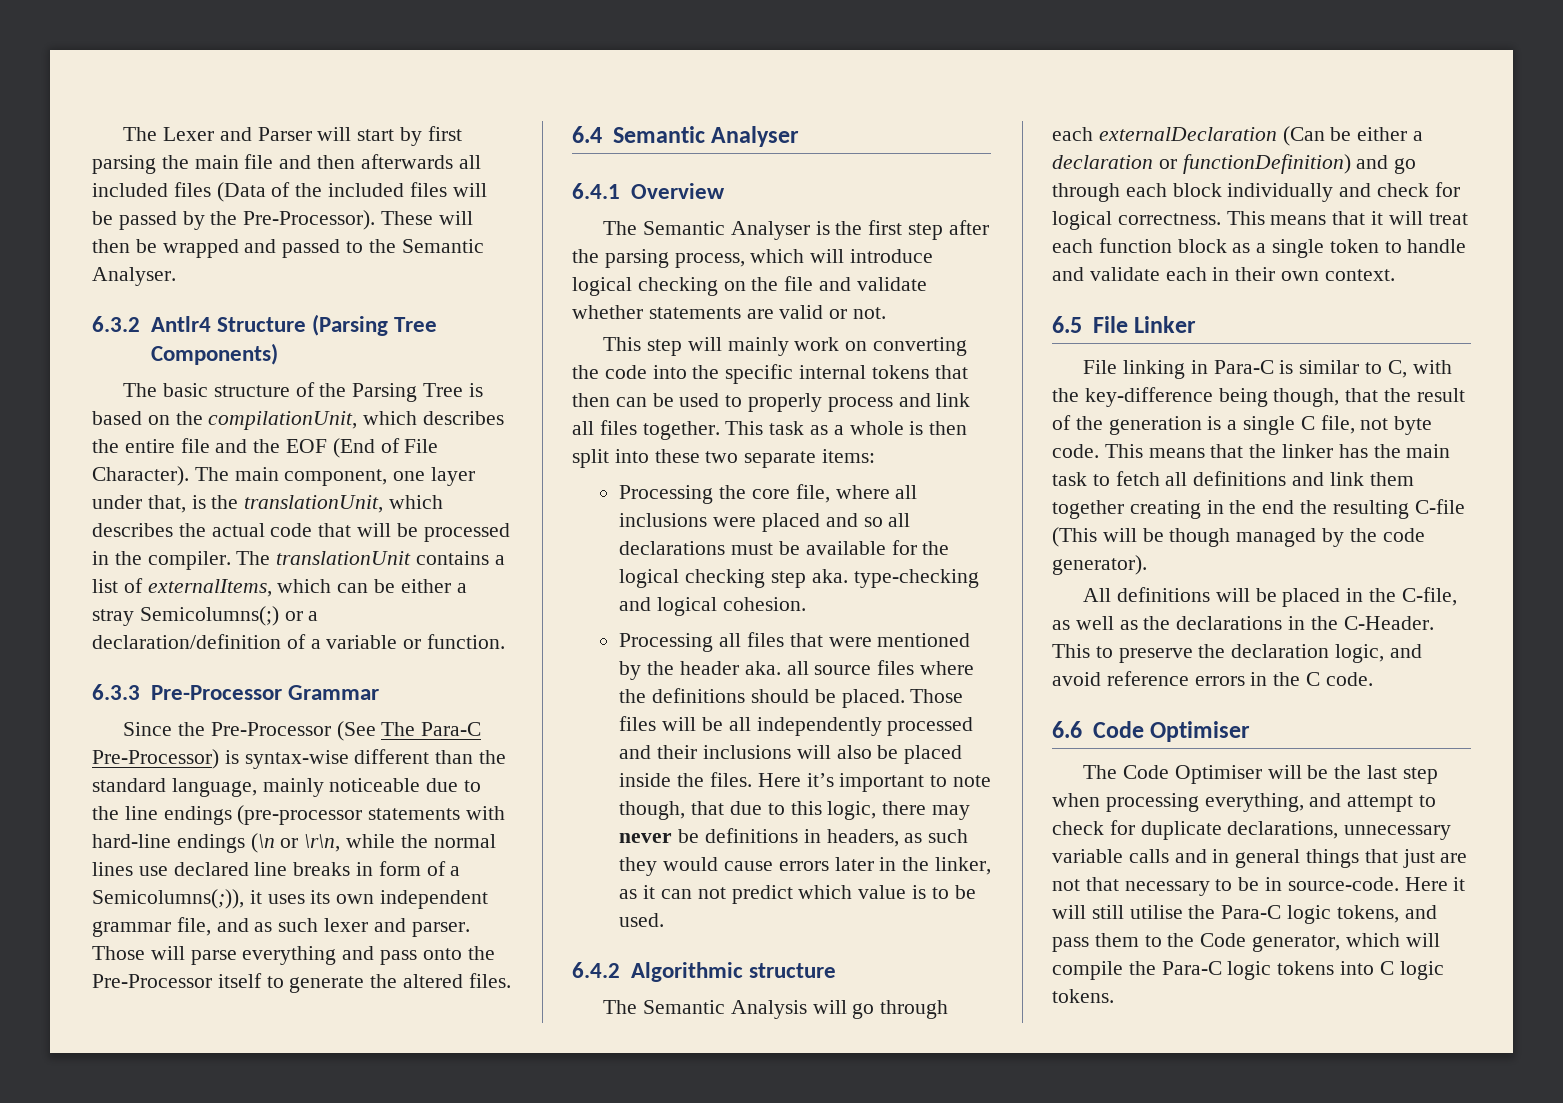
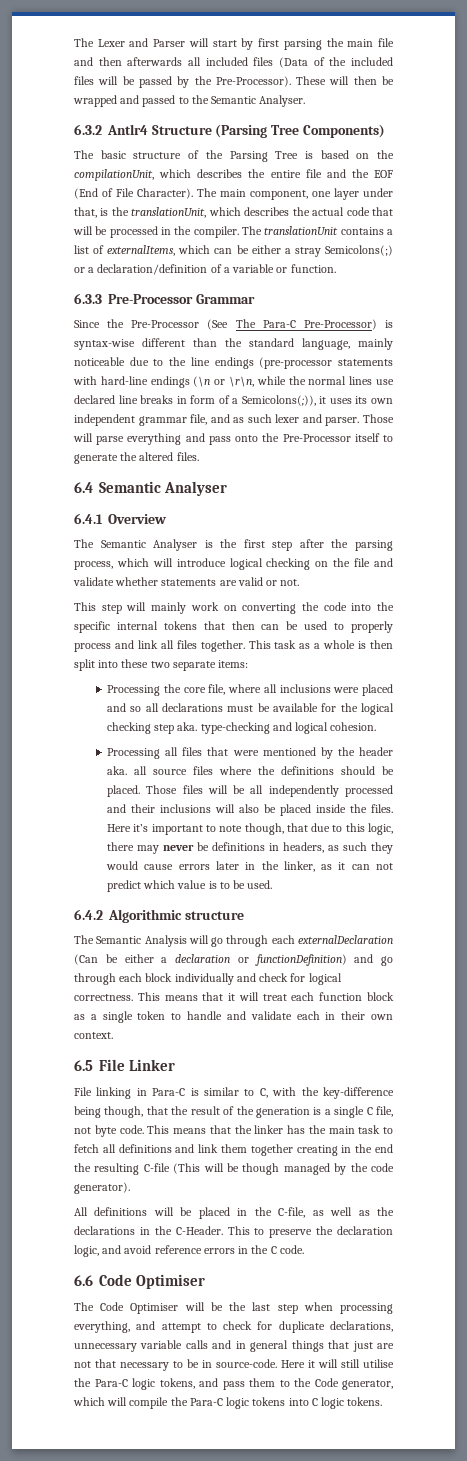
- The translationUnit contains a list of externalItems, which can be either a stray Semicolumns(;) or a declaration/definition of a variable or function.
+ The translationUnit contains a list of externalItems, which can be either a stray Semicolons(;) or a declaration/definition of a variable or function.
- Since the Pre-Processor (See The Para-C Pre-Processor) is syntax-wise different than the standard language, mainly noticeable due to the line endings (pre-processor statements with hard-line endings (\n or \r\n, while the normal lines use declared line breaks in form of a Semicolumns(;)), it uses its own independent grammar file, and as such lexer and parser.
+ Since the Pre-Processor (See The Para-C Pre-Processor) is syntax-wise different than the standard language, mainly noticeable due to the line endings (pre-processor statements with hard-line endings (\n or \r\n, while the normal lines use declared line breaks in form of a Semicolons(;)), it uses its own independent grammar file, and as such lexer and parser.

